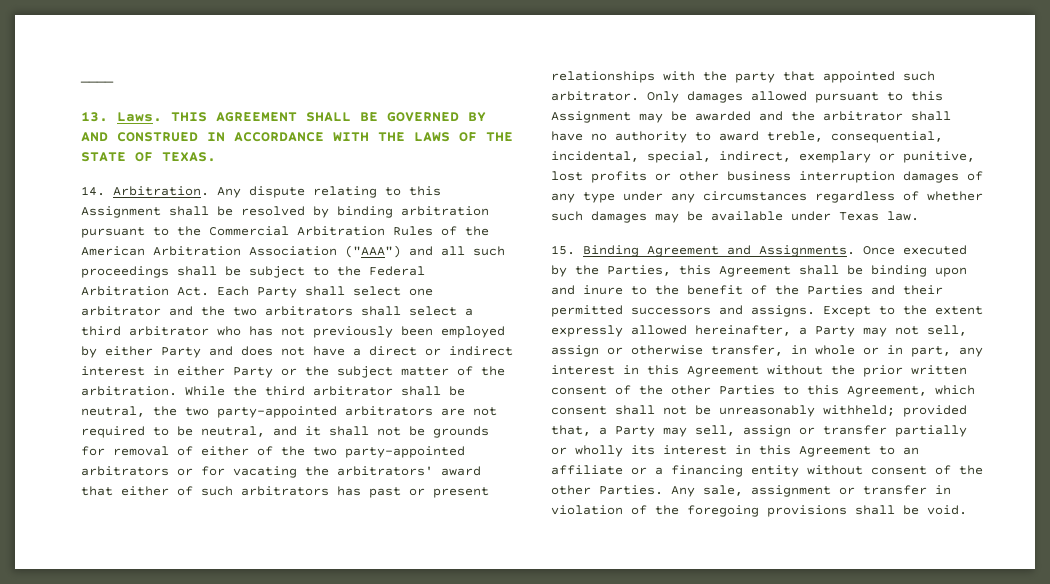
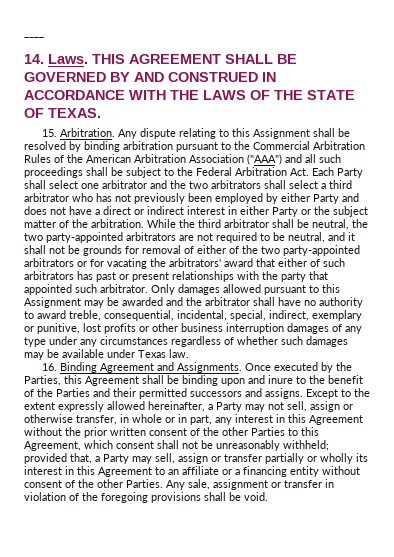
- 13. Laws.
+ 14. Laws.
- 14. Arbitration.
+ 15. Arbitration.
- 15. Binding Agreement and Assignments.
+ 16. Binding Agreement and Assignments.

